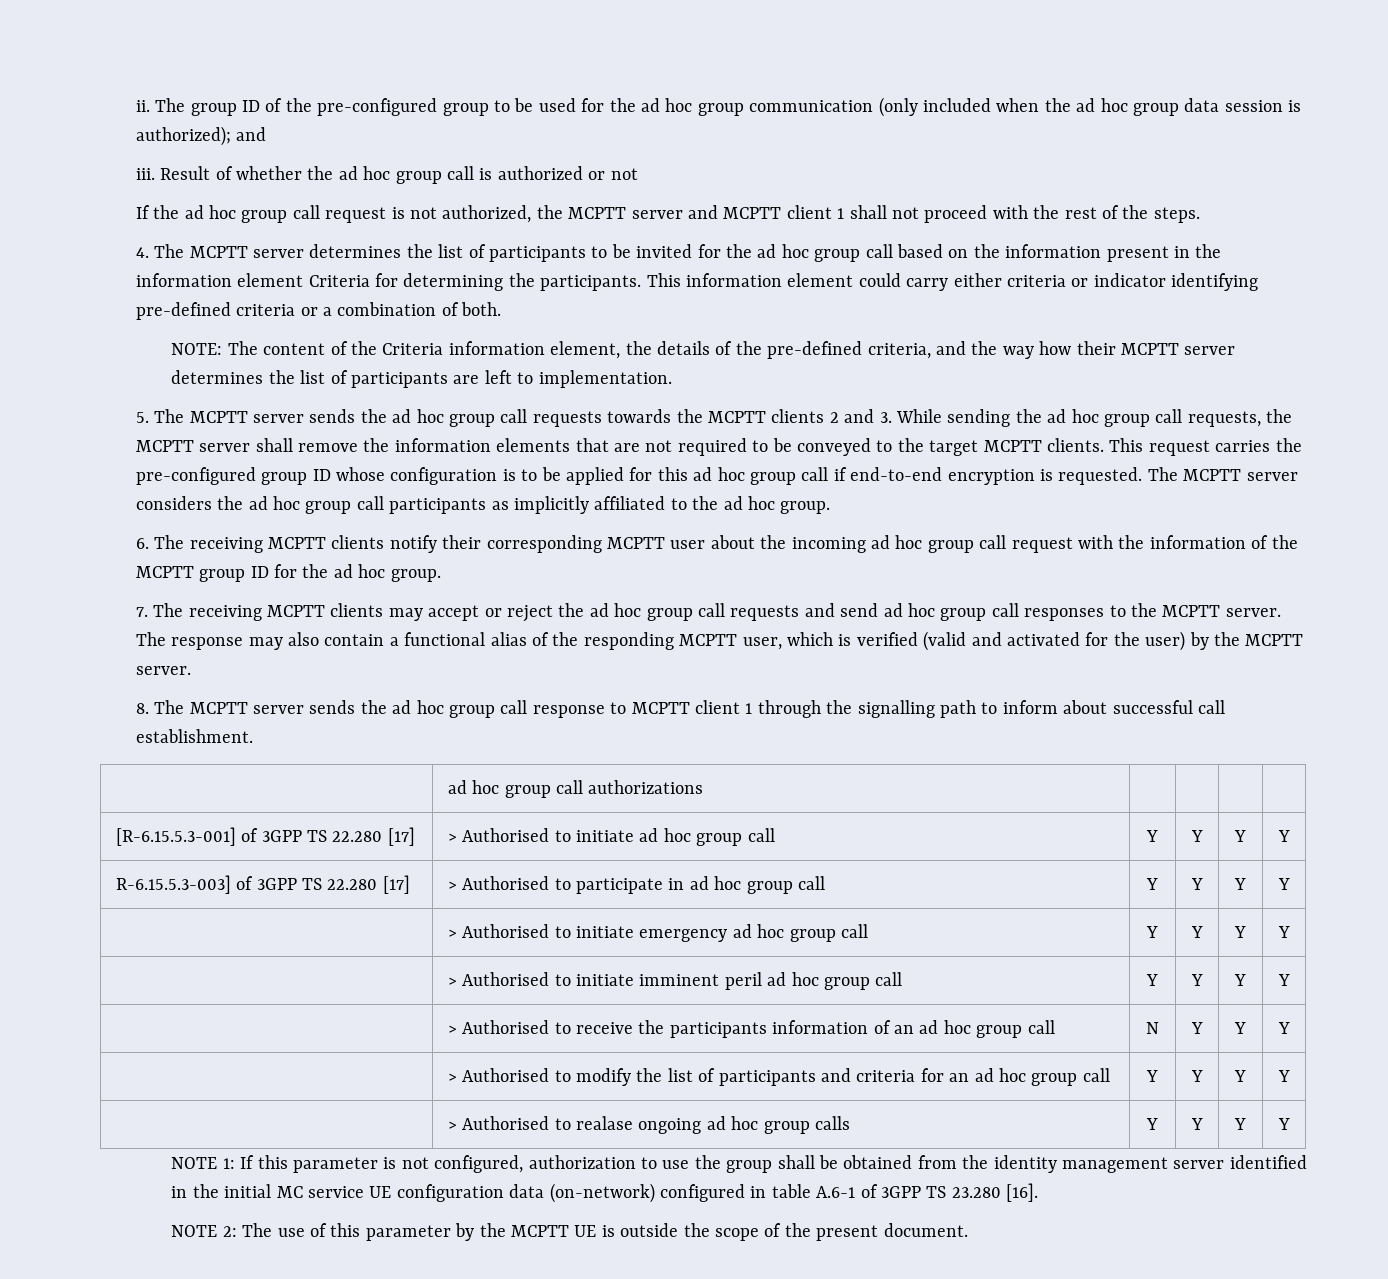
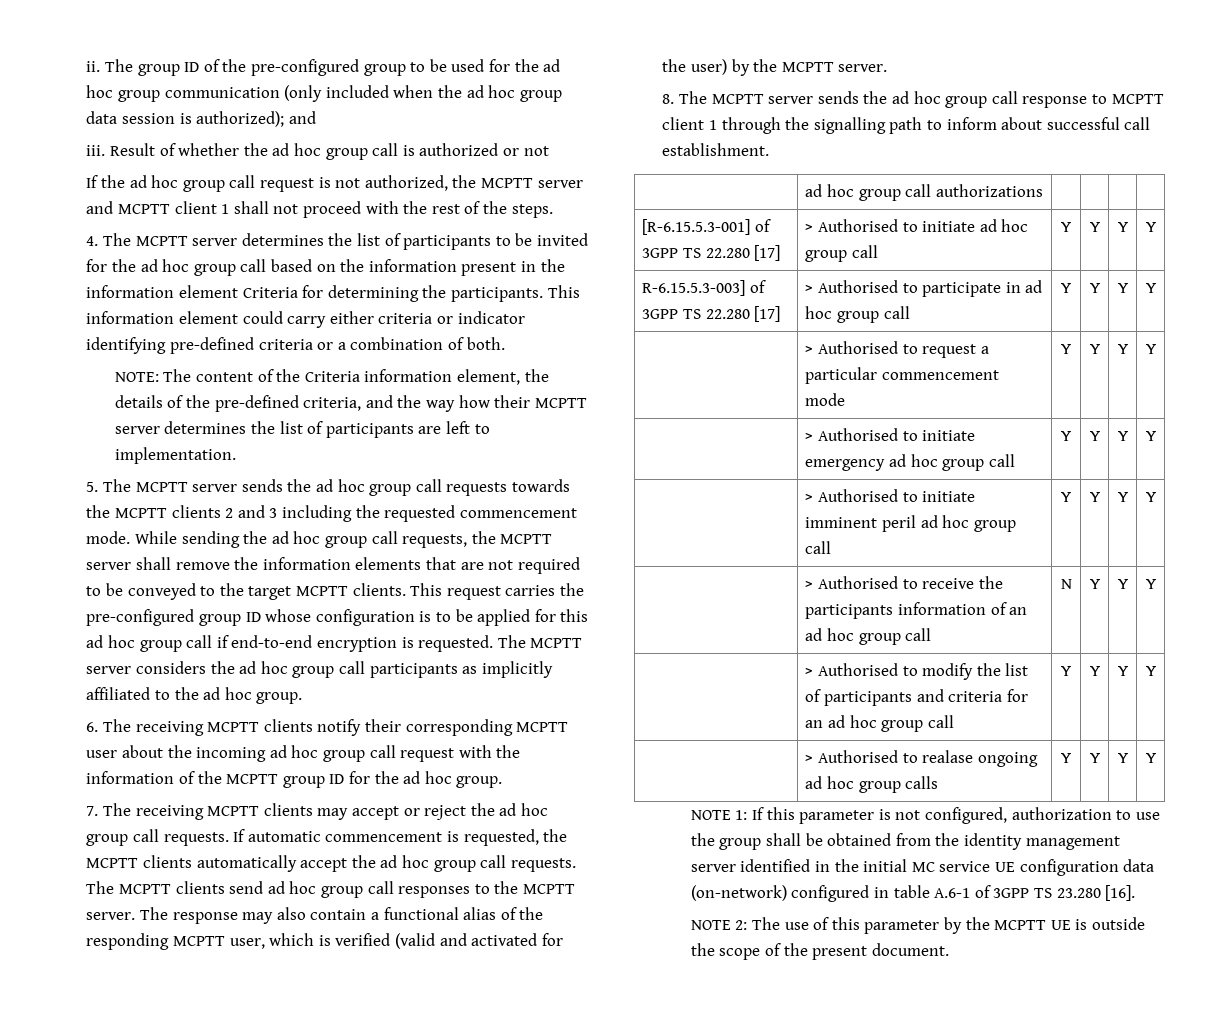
- 5. The MCPTT server sends the ad hoc group call requests towards the MCPTT clients 2 and 3. While sending the ad hoc group call requests, the MCPTT server shall remove the information elements that are not required to be conveyed to the target MCPTT clients.
+ 5. The MCPTT server sends the ad hoc group call requests towards the MCPTT clients 2 and 3 including the requested commencement mode. While sending the ad hoc group call requests, the MCPTT server shall remove the information elements that are not required to be conveyed to the target MCPTT clients.
- 7. The receiving MCPTT clients may accept or reject the ad hoc group call requests and send ad hoc group call responses to the MCPTT server.
+ 7. The receiving MCPTT clients may accept or reject the ad hoc group call requests. If automatic commencement is requested, the MCPTT clients automatically accept the ad hoc group call requests. The MCPTT clients send ad hoc group call responses to the MCPTT server.
+ | > Authorised to request a particular commencement mode | Y | Y | Y | Y

